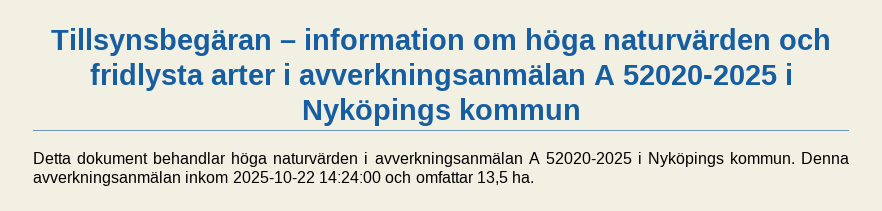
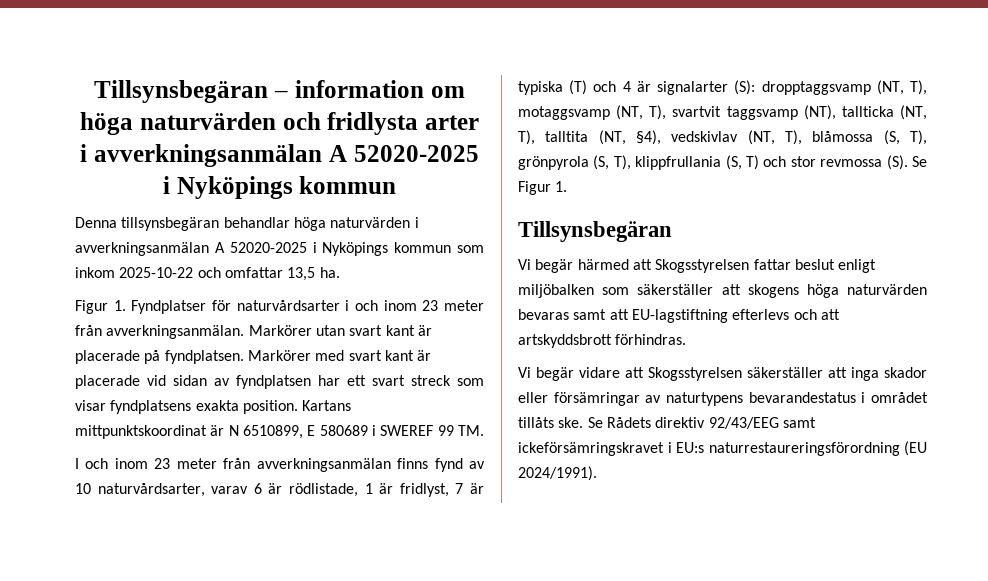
- Detta dokument behandlar höga naturvärden i avverkningsanmälan A 52020-2025 i Nyköpings kommun. Denna avverkningsanmälan inkom 2025-10-22 14:24:00 och omfattar 13,5 ha.
+ Denna tillsynsbegäran behandlar höga naturvärden i avverkningsanmälan A 52020-2025 i Nyköpings kommun som inkom 2025-10-22 och omfattar 13,5 ha.
+ Figur 1. Fyndplatser för naturvårdsarter i och inom 23 meter från avverkningsanmälan. Markörer utan svart kant är placerade på fyndplatsen. Markörer med svart kant är placerade vid sidan av fyndplatsen har ett svart streck som visar fyndplatsens exakta position. Kartans mittpunktskoordinat är N 6510899, E 580689 i SWEREF 99 TM.
+ I och inom 23 meter från avverkningsanmälan finns fynd av 10 naturvårdsarter, varav 6 är rödlistade, 1 är fridlyst, 7 är typiska (T) och 4 är signalarter (S): dropptaggsvamp (NT, T), motaggsvamp (NT, T), svartvit taggsvamp (NT), tallticka (NT, T), talltita (NT, §4), vedskivlav (NT, T), blåmossa (S, T), grönpyrola (S, T), klippfrullania (S, T) och stor revmossa (S). Se Figur 1.
+ Tillsynsbegäran
+ Vi begär härmed att Skogsstyrelsen fattar beslut enligt miljöbalken som säkerställer att skogens höga naturvärden bevaras samt att EU-lagstiftning efterlevs och att artskyddsbrott förhindras.
+ Vi begär vidare att Skogsstyrelsen säkerställer att inga skador eller försämringar av naturtypens bevarandestatus i området tillåts ske. Se Rådets direktiv 92/43/EEG samt ickeförsämringskravet i EU:s naturrestaureringsförordning (EU 2024/1991).

